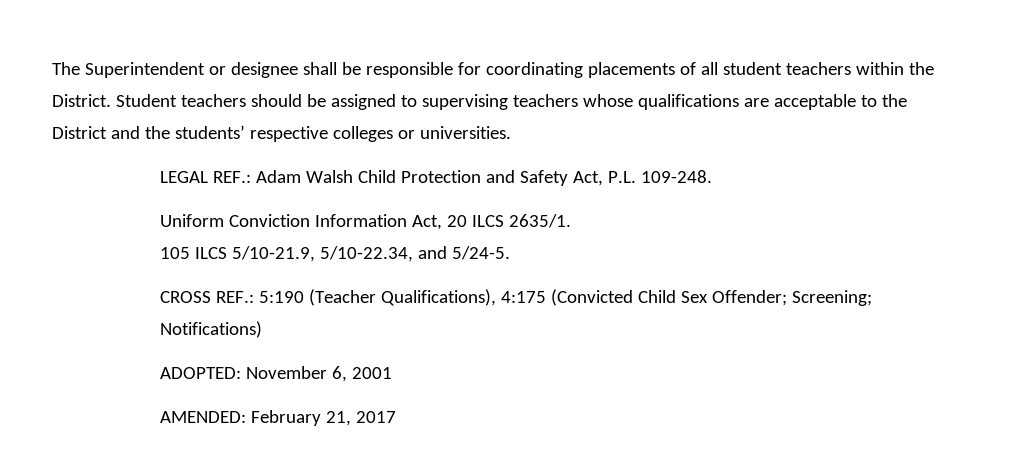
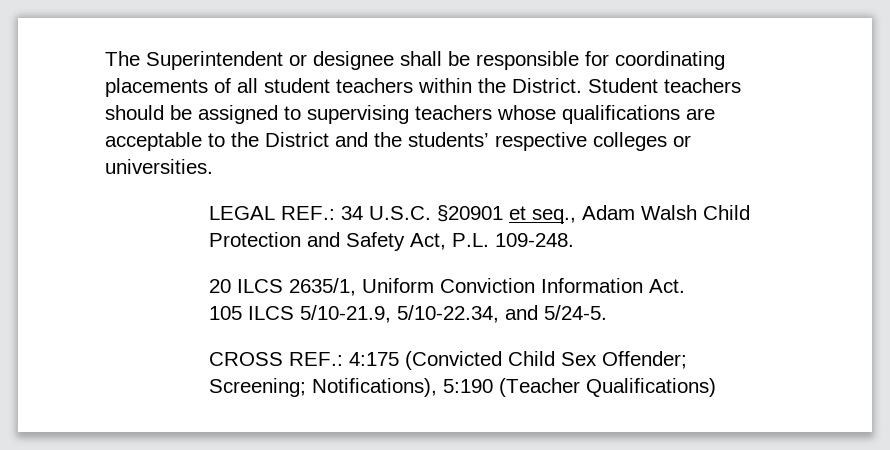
- LEGAL REF.: Adam Walsh Child Protection and Safety Act, P.L. 109-248.
+ LEGAL REF.: 34 U.S.C. §20901 et seq., Adam Walsh Child Protection and Safety Act, P.L. 109-248.
- Uniform Conviction Information Act, 20 ILCS 2635/1.
+ 20 ILCS 2635/1, Uniform Conviction Information Act.
- CROSS REF.: 5:190 (Teacher Qualifications), 4:175 (Convicted Child Sex Offender; Screening; Notifications)
- ADOPTED: November 6, 2001
- AMENDED: February 21, 2017
+ CROSS REF.: 4:175 (Convicted Child Sex Offender; Screening; Notifications), 5:190 (Teacher Qualifications)

